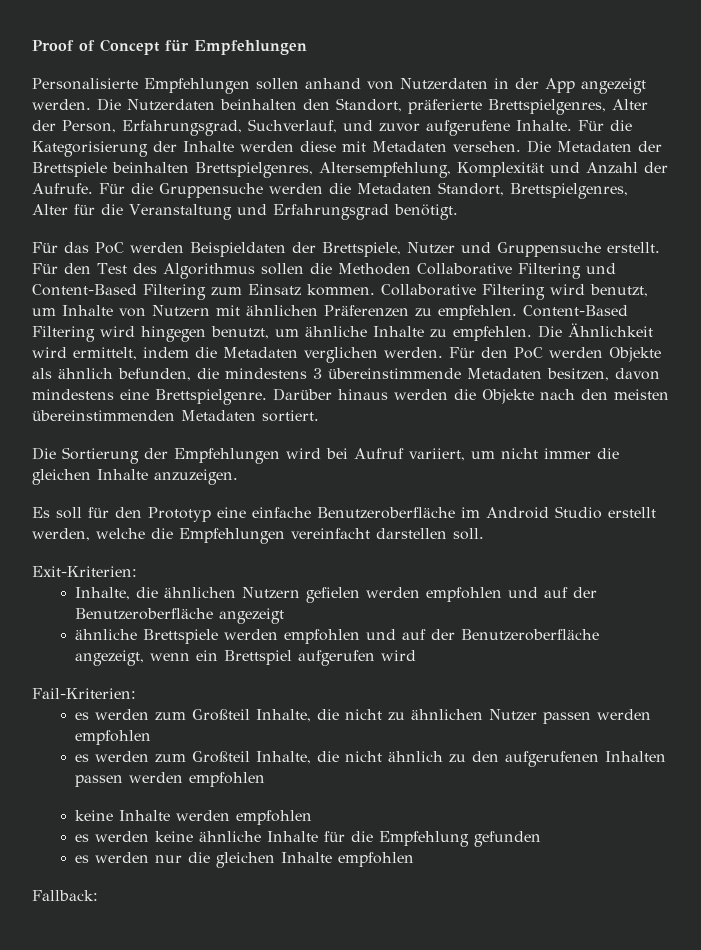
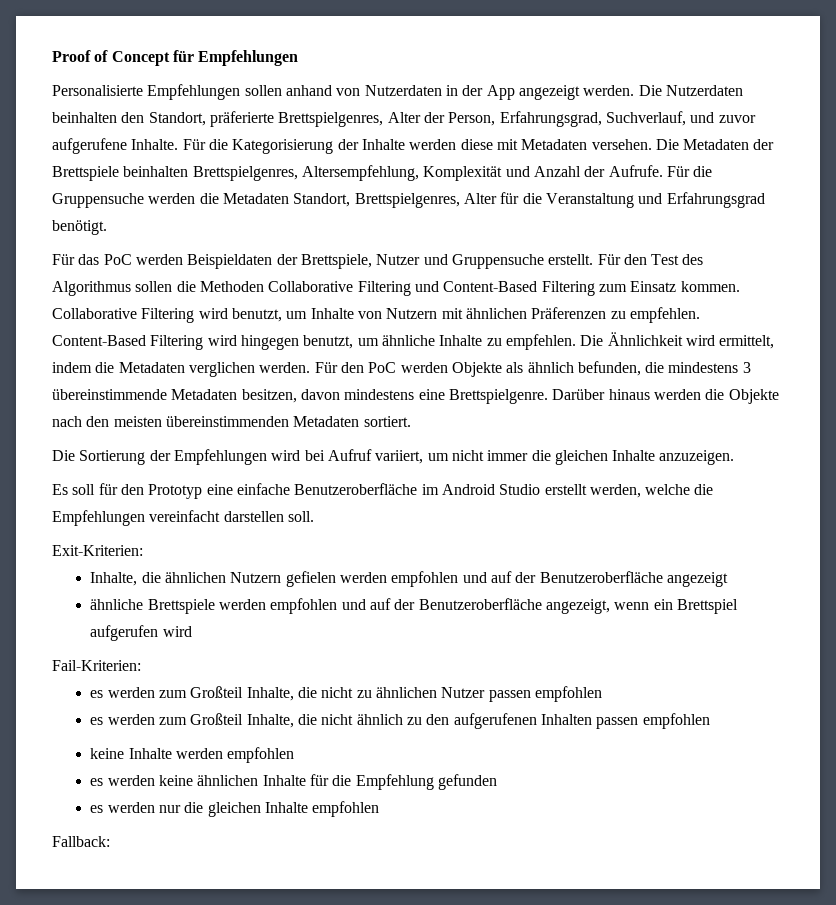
- es werden zum Großteil Inhalte, die nicht zu ähnlichen Nutzer passen werden empfohlen
+ es werden zum Großteil Inhalte, die nicht zu ähnlichen Nutzer passen empfohlen
- es werden zum Großteil Inhalte, die nicht ähnlich zu den aufgerufenen Inhalten passen werden empfohlen
+ es werden zum Großteil Inhalte, die nicht ähnlich zu den aufgerufenen Inhalten passen empfohlen
- es werden keine ähnliche Inhalte für die Empfehlung gefunden
+ es werden keine ähnlichen Inhalte für die Empfehlung gefunden

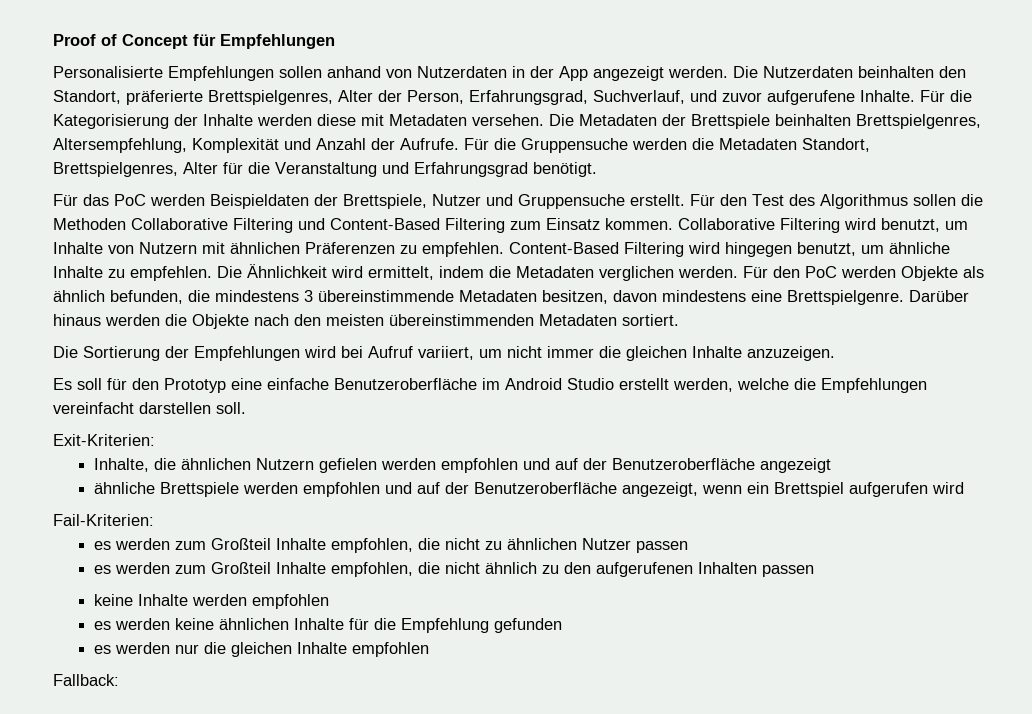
- es werden zum Großteil Inhalte, die nicht zu ähnlichen Nutzer passen empfohlen
- es werden zum Großteil Inhalte, die nicht ähnlich zu den aufgerufenen Inhalten passen empfohlen
+ es werden zum Großteil Inhalte empfohlen, die nicht zu ähnlichen Nutzer passen
+ es werden zum Großteil Inhalte empfohlen, die nicht ähnlich zu den aufgerufenen Inhalten passen

